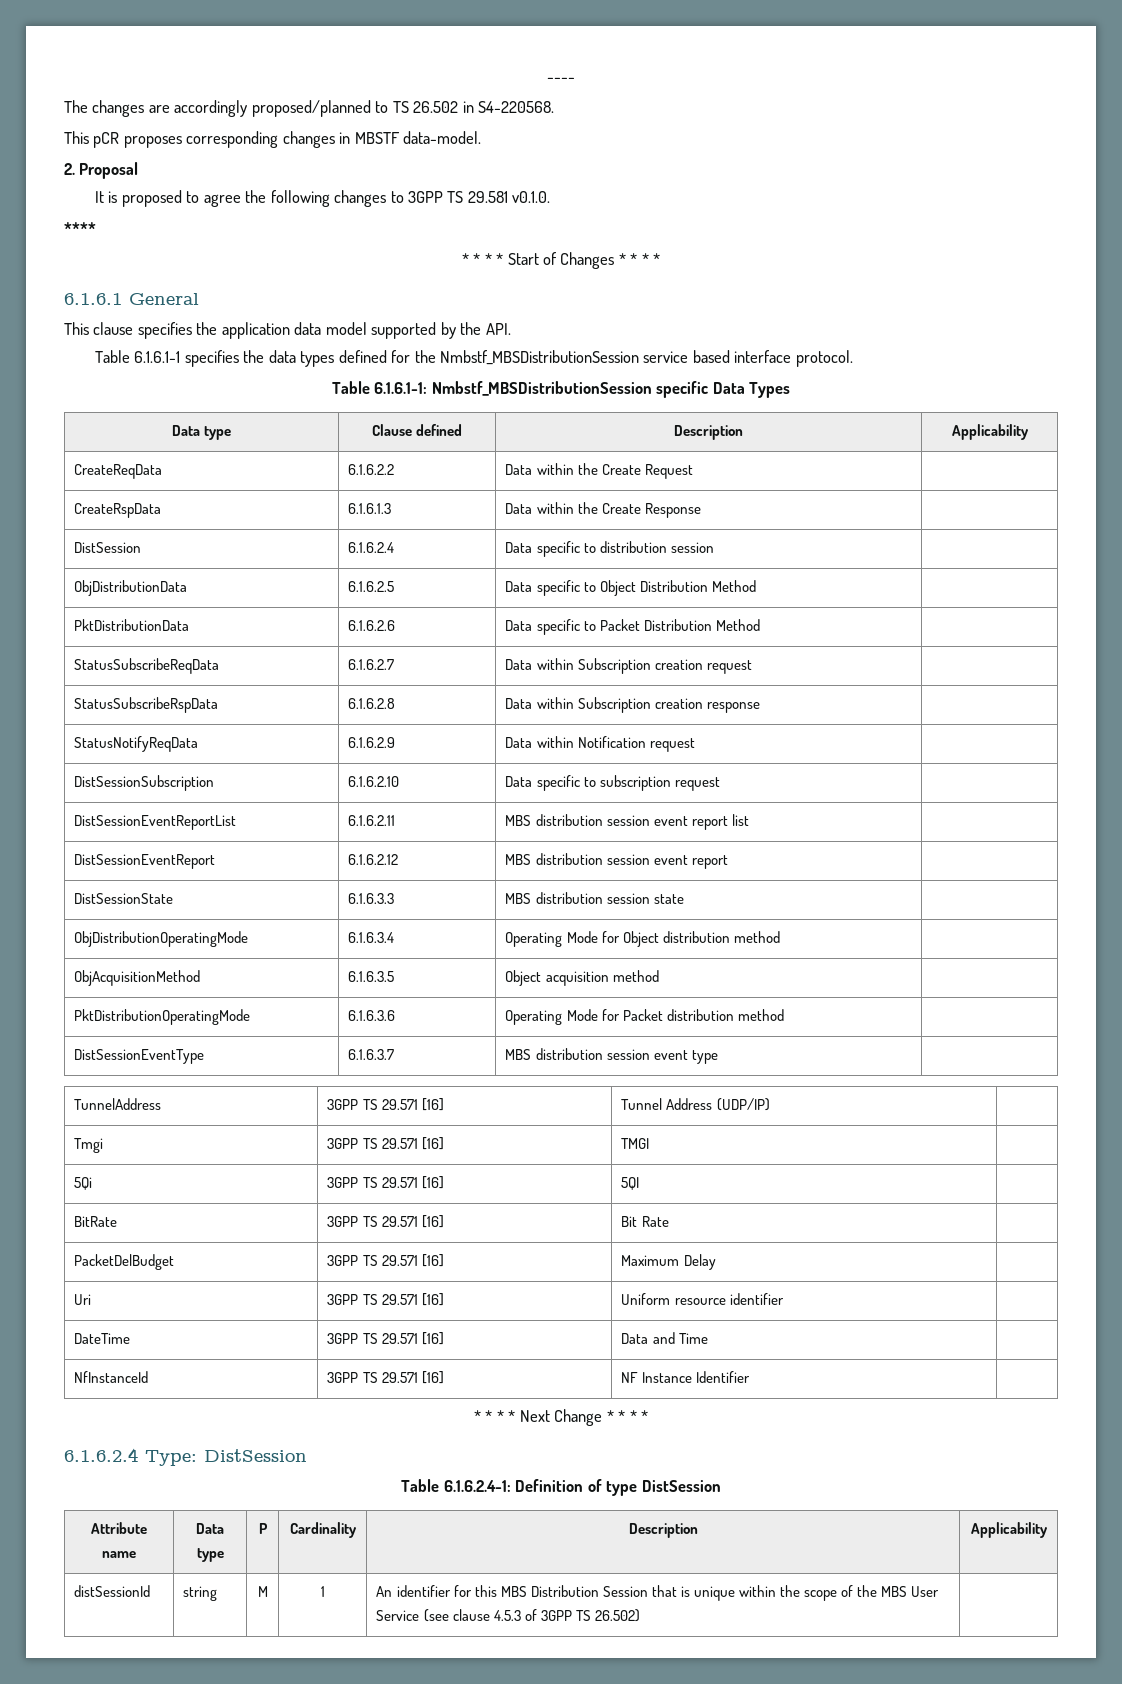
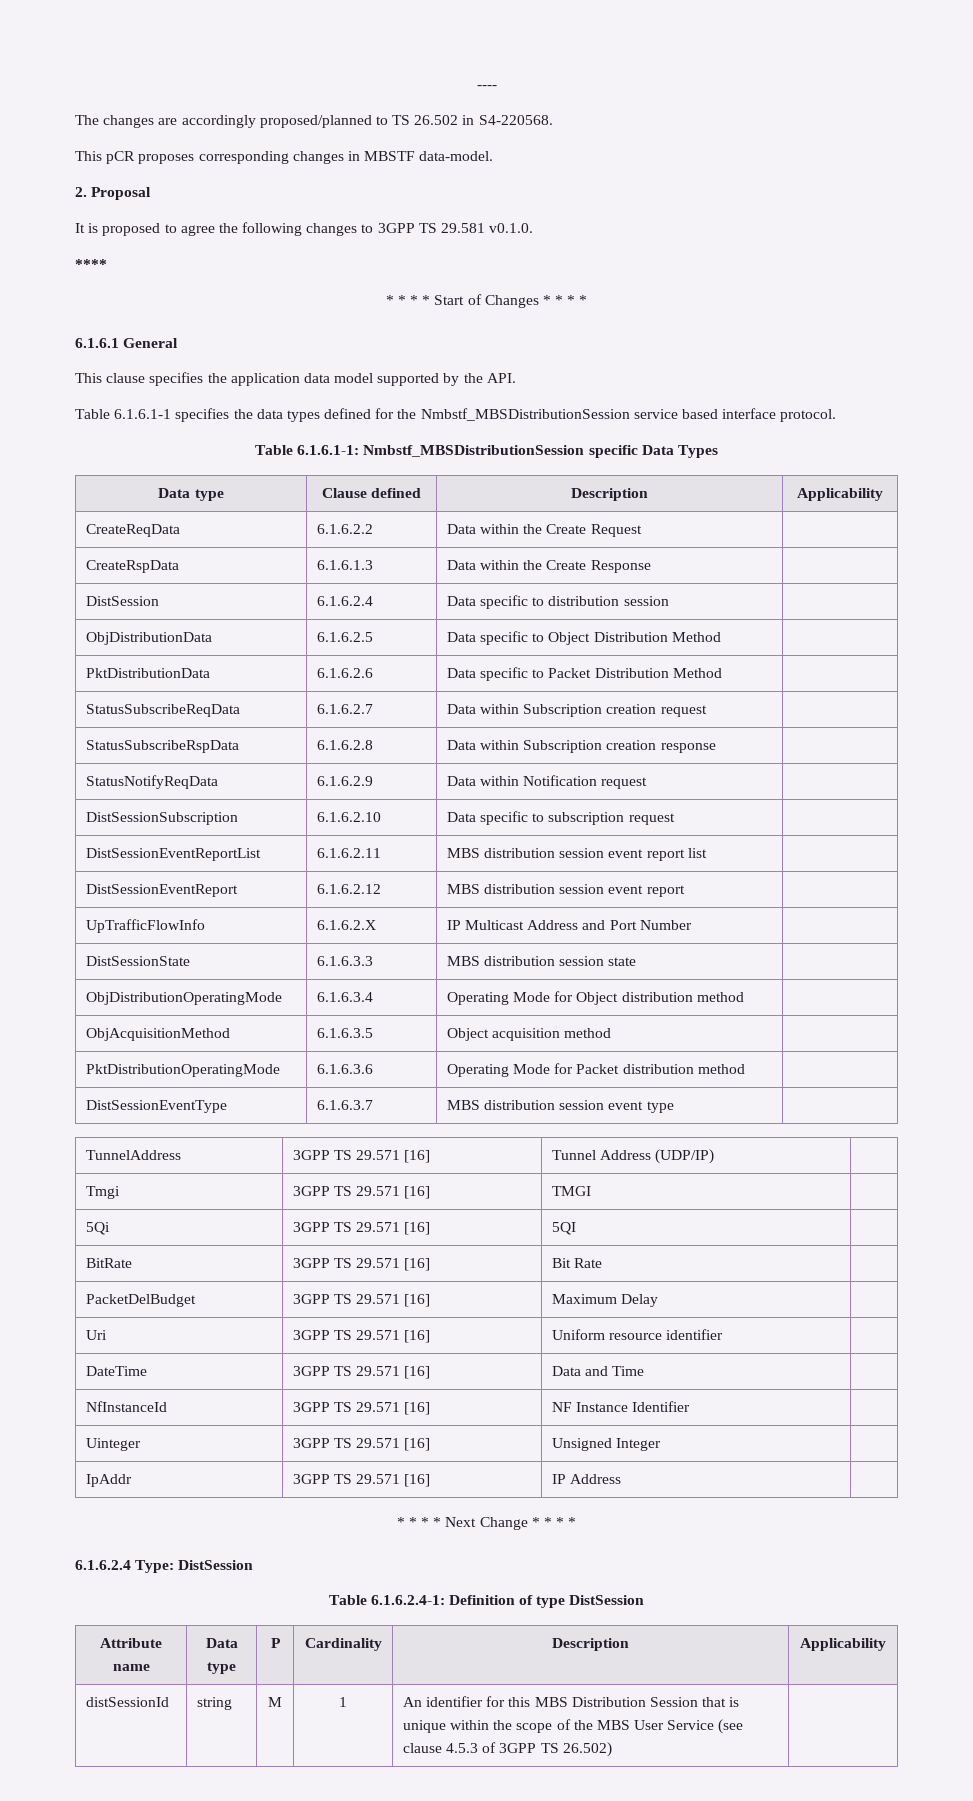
+ UpTrafficFlowInfo | 6.1.6.2.X | IP Multicast Address and Port Number |
+ Uinteger | 3GPP TS 29.571 [16] | Unsigned Integer |
+ IpAddr | 3GPP TS 29.571 [16] | IP Address |

